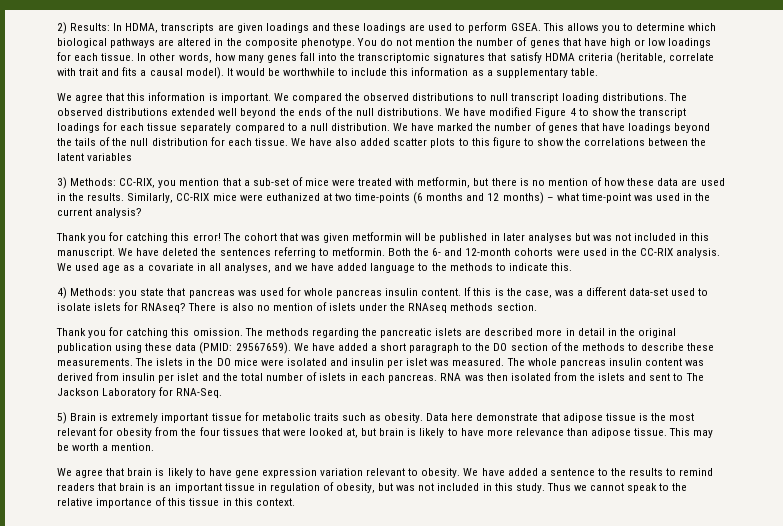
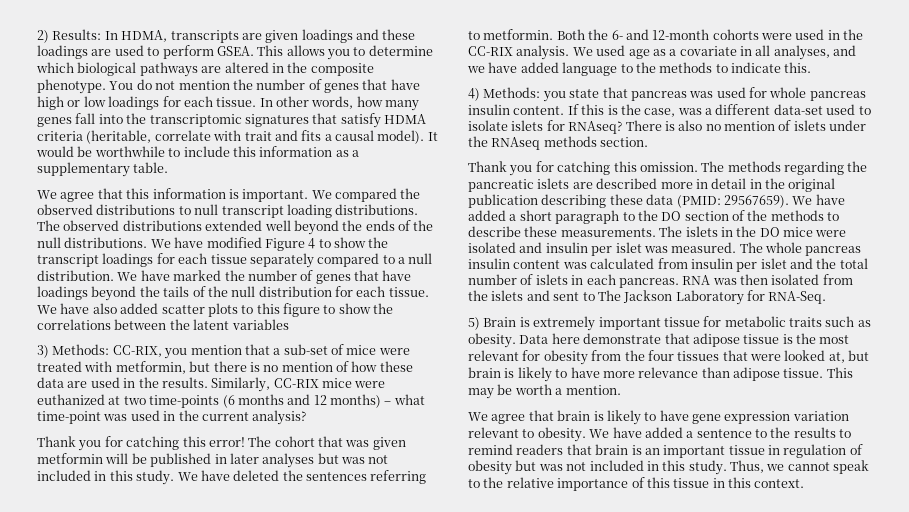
- The cohort that was given metformin will be published in later analyses but was not included in this manuscript.
+ The cohort that was given metformin will be published in later analyses but was not included in this study.
- The methods regarding the pancreatic islets are described more in detail in the original publication using these data (PMID: 29567659).
+ The methods regarding the pancreatic islets are described more in detail in the original publication describing these data (PMID: 29567659).
- The whole pancreas insulin content was derived from insulin per islet and the total number of islets in each pancreas.
+ The whole pancreas insulin content was calculated from insulin per islet and the total number of islets in each pancreas.
- We have added a sentence to the results to remind readers that brain is an important tissue in regulation of obesity, but was not included in this study. Thus we cannot speak to the relative importance of this tissue in this context.
+ We have added a sentence to the results to remind readers that brain is an important tissue in regulation of obesity but was not included in this study. Thus, we cannot speak to the relative importance of this tissue in this context.

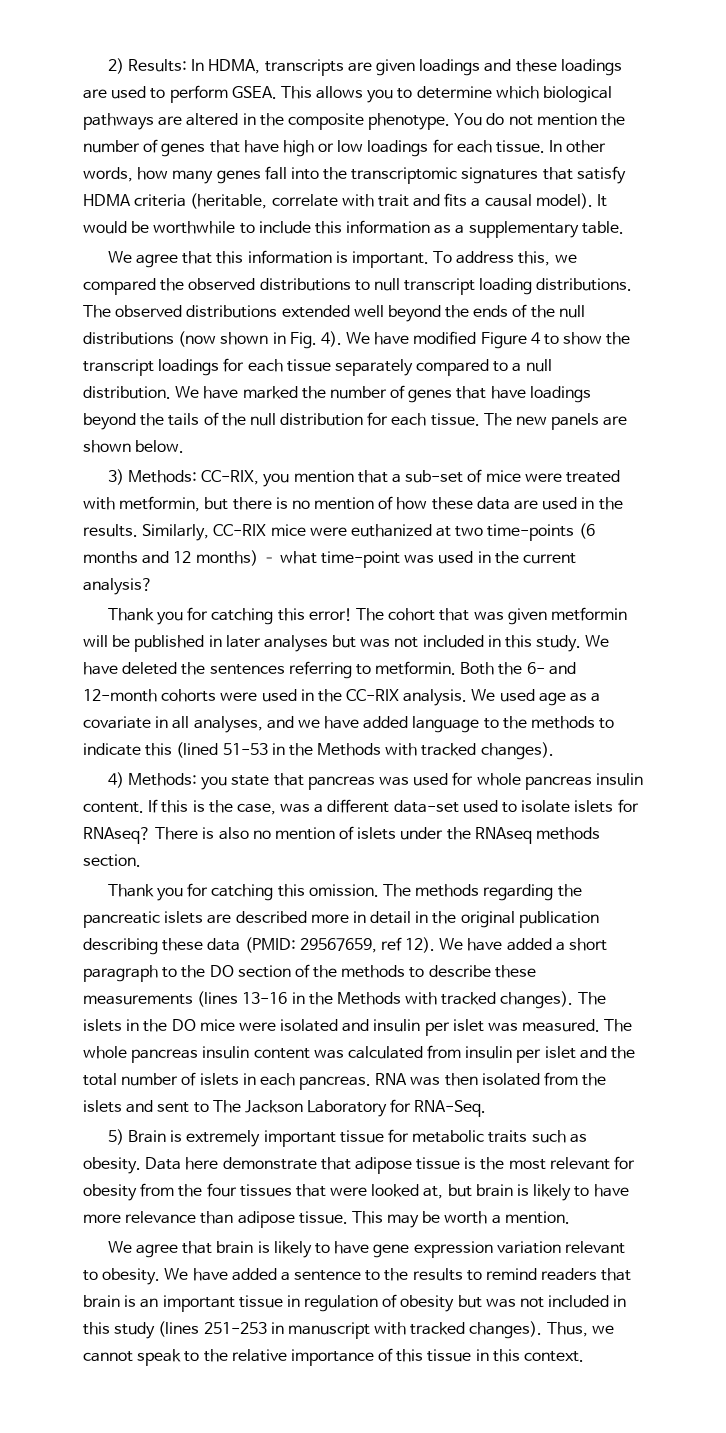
- We compared the observed distributions to null transcript loading distributions.
+ To address this, we compared the observed distributions to null transcript loading distributions.
- The observed distributions extended well beyond the ends of the null distributions.
+ The observed distributions extended well beyond the ends of the null distributions (now shown in Fig. 4).
- We have also added scatter plots to this figure to show the correlations between the latent variables
+ The new panels are shown below.
- We used age as a covariate in all analyses, and we have added language to the methods to indicate this.
+ We used age as a covariate in all analyses, and we have added language to the methods to indicate this (lined 51-53 in the Methods with tracked changes).
- The methods regarding the pancreatic islets are described more in detail in the original publication describing these data (PMID: 29567659).
+ The methods regarding the pancreatic islets are described more in detail in the original publication describing these data (PMID: 29567659, ref 12).
- We have added a short paragraph to the DO section of the methods to describe these measurements.
+ We have added a short paragraph to the DO section of the methods to describe these measurements (lines 13-16 in the Methods with tracked changes).
- We have added a sentence to the results to remind readers that brain is an important tissue in regulation of obesity but was not included in this study.
+ We have added a sentence to the results to remind readers that brain is an important tissue in regulation of obesity but was not included in this study (lines 251-253 in manuscript with tracked changes).

